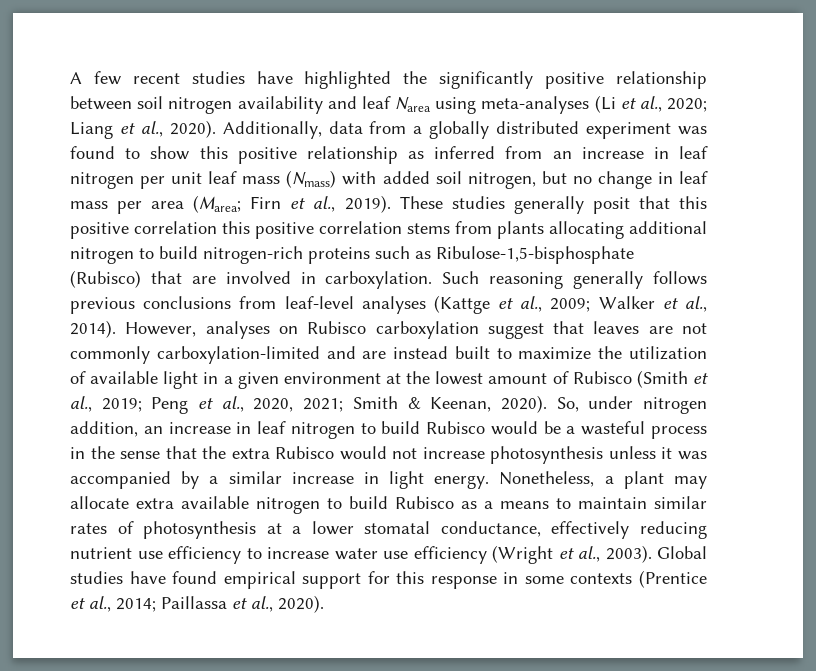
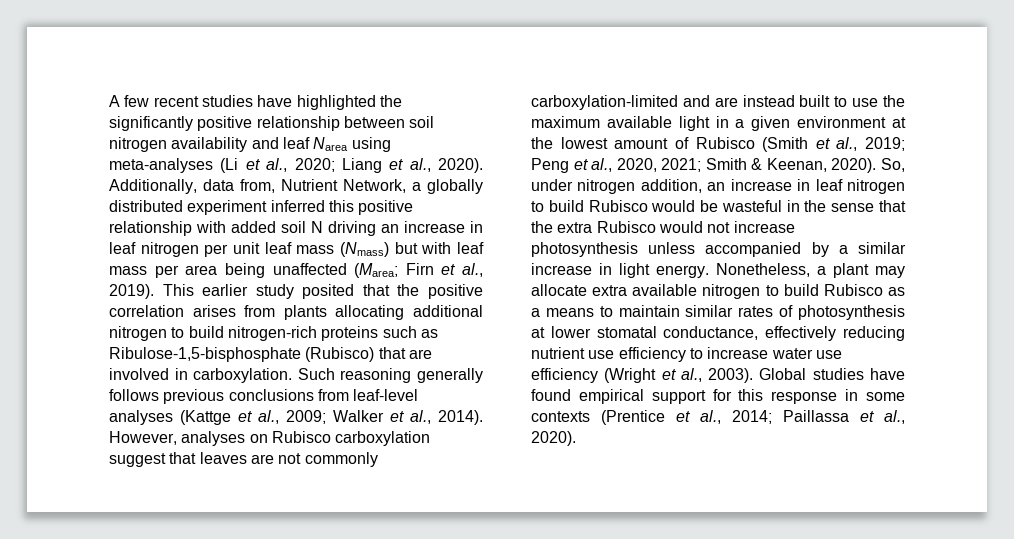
- Additionally, data from a globally distributed experiment was found to show this positive relationship as inferred from an increase in leaf nitrogen per unit leaf mass (Nmass) with added soil nitrogen, but no change in leaf mass per area (Marea; Firn et al., 2019).
+ Additionally, data from, Nutrient Network, a globally distributed experiment inferred this positive relationship with added soil N driving an increase in leaf nitrogen per unit leaf mass (Nmass) but with leaf mass per area being unaffected (Marea; Firn et al., 2019).
- These studies generally posit that this positive correlation this positive correlation stems from plants allocating additional nitrogen to build nitrogen-rich proteins such as Ribulose-1,5-bisphosphate (Rubisco) that are involved in carboxylation.
+ This earlier study posited that the positive correlation arises from plants allocating additional nitrogen to build nitrogen-rich proteins such as Ribulose-1,5-bisphosphate (Rubisco) that are involved in carboxylation.
- However, analyses on Rubisco carboxylation suggest that leaves are not commonly carboxylation-limited and are instead built to maximize the utilization of available light in a given environment at the lowest amount of Rubisco (Smith et al., 2019; Peng et al., 2020, 2021; Smith & Keenan, 2020).
+ However, analyses on Rubisco carboxylation suggest that leaves are not commonly carboxylation-limited and are instead built to use the maximum available light in a given environment at the lowest amount of Rubisco (Smith et al., 2019; Peng et al., 2020, 2021; Smith & Keenan, 2020).
- So, under nitrogen addition, an increase in leaf nitrogen to build Rubisco would be a wasteful process in the sense that the extra Rubisco would not increase photosynthesis unless it was accompanied by a similar increase in light energy.
+ So, under nitrogen addition, an increase in leaf nitrogen to build Rubisco would be wasteful in the sense that the extra Rubisco would not increase photosynthesis unless accompanied by a similar increase in light energy.
- Nonetheless, a plant may allocate extra available nitrogen to build Rubisco as a means to maintain similar rates of photosynthesis at a lower stomatal conductance, effectively reducing nutrient use efficiency to increase water use efficiency (Wright et al., 2003).
+ Nonetheless, a plant may allocate extra available nitrogen to build Rubisco as a means to maintain similar rates of photosynthesis at lower stomatal conductance, effectively reducing nutrient use efficiency to increase water use efficiency (Wright et al., 2003).

